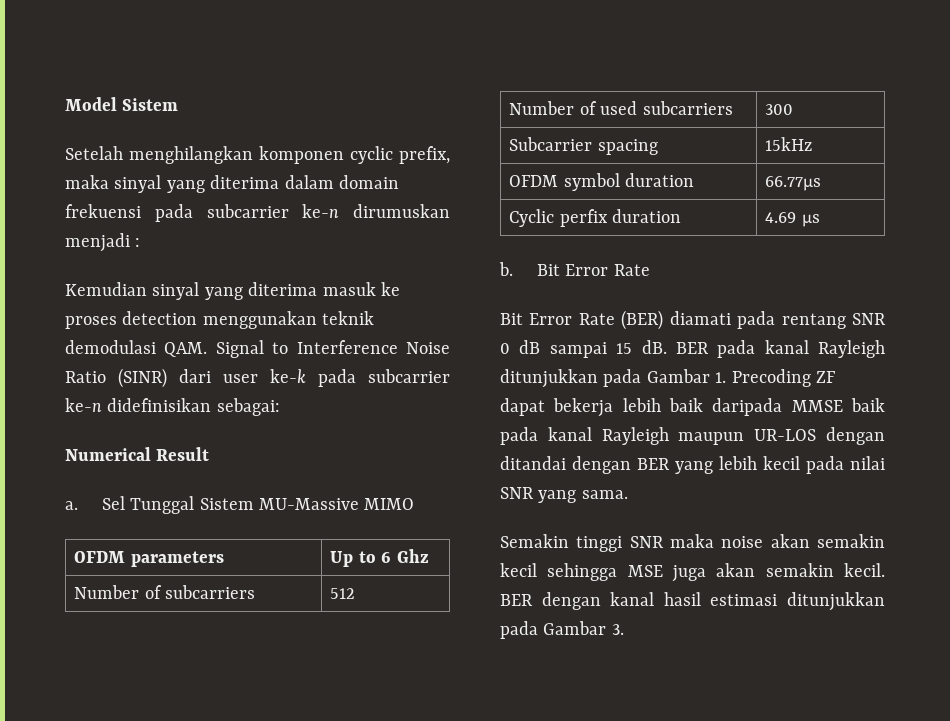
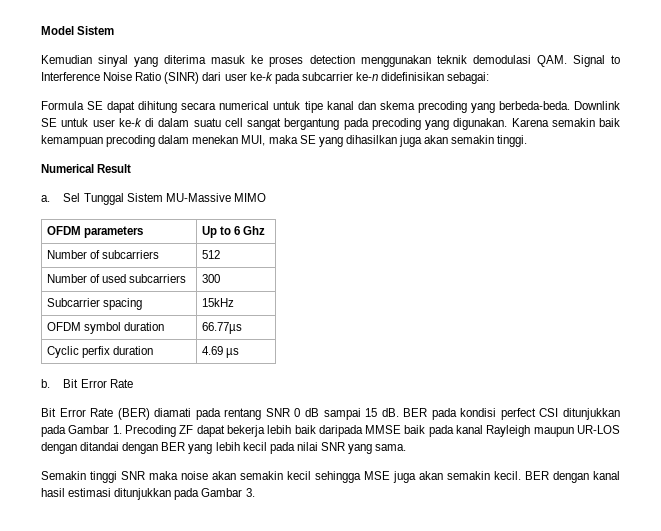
- Setelah menghilangkan komponen cyclic prefix, maka sinyal yang diterima dalam domain frekuensi pada subcarrier ke-n dirumuskan menjadi :
+ Formula SE dapat dihitung secara numerical untuk tipe kanal dan skema precoding yang berbeda-beda. Downlink SE untuk user ke-k di dalam suatu cell sangat bergantung pada precoding yang digunakan. Karena semakin baik kemampuan precoding dalam menekan MUI, maka SE yang dihasilkan juga akan semakin tinggi.
- BER pada kanal Rayleigh ditunjukkan pada Gambar 1. Precoding ZF dapat bekerja lebih baik daripada MMSE baik pada kanal Rayleigh maupun UR-LOS dengan ditandai dengan BER yang lebih kecil pada nilai SNR yang sama.
+ BER pada kondisi perfect CSI ditunjukkan pada Gambar 1. Precoding ZF dapat bekerja lebih baik daripada MMSE baik pada kanal Rayleigh maupun UR-LOS dengan ditandai dengan BER yang lebih kecil pada nilai SNR yang sama.

